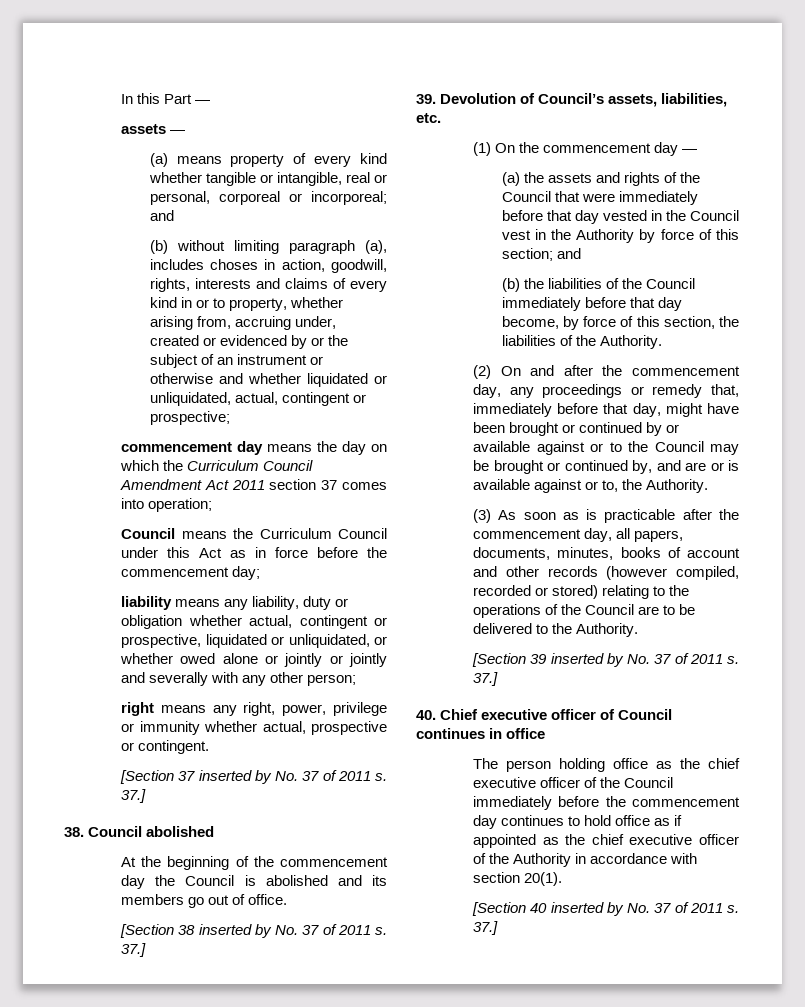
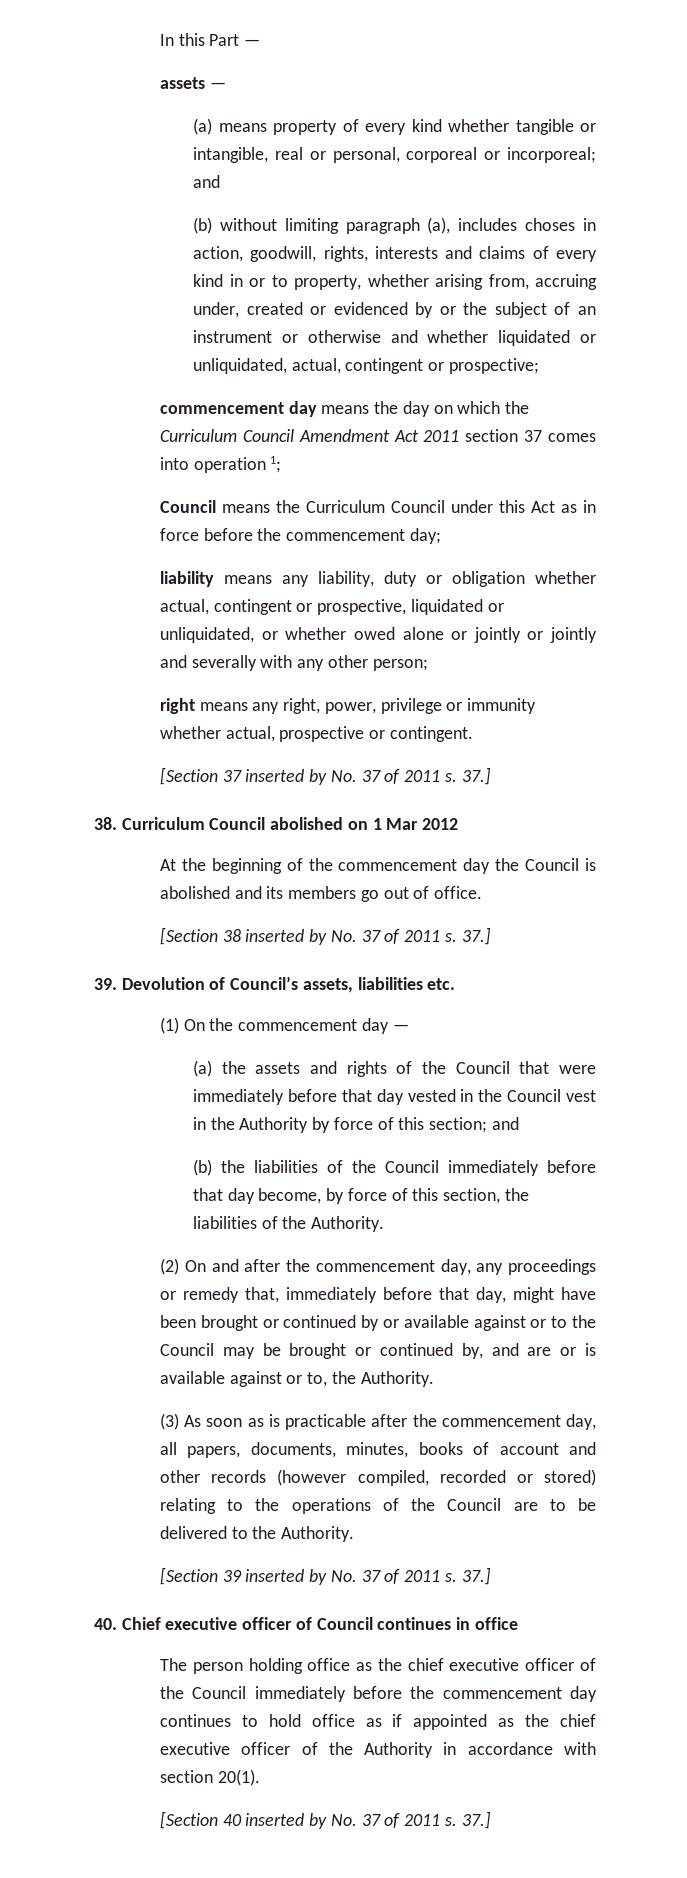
- commencement day means the day on which the Curriculum Council Amendment Act 2011 section 37 comes into operation;
+ commencement day means the day on which the Curriculum Council Amendment Act 2011 section 37 comes into operation 1;
- 38. Council abolished
+ 38. Curriculum Council abolished on 1 Mar 2012
- 39. Devolution of Council’s assets, liabilities, etc.
+ 39. Devolution of Council’s assets, liabilities etc.

